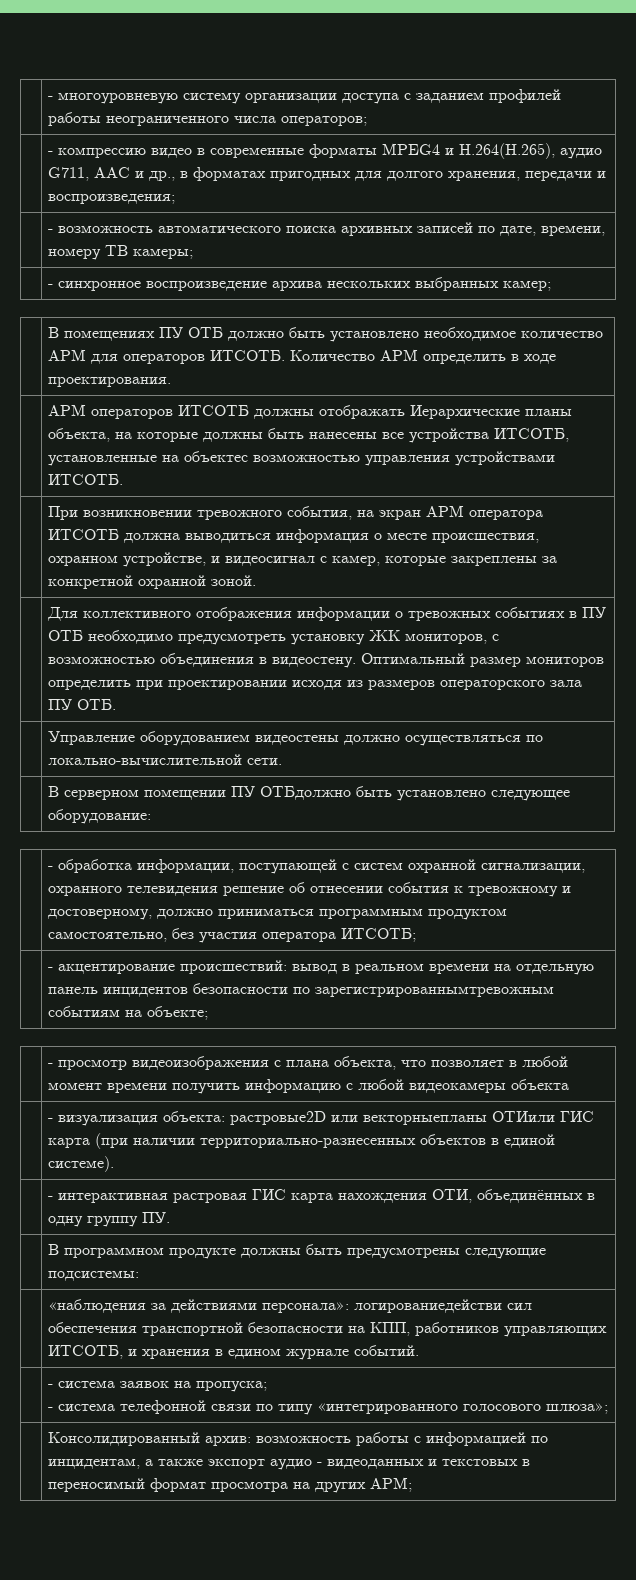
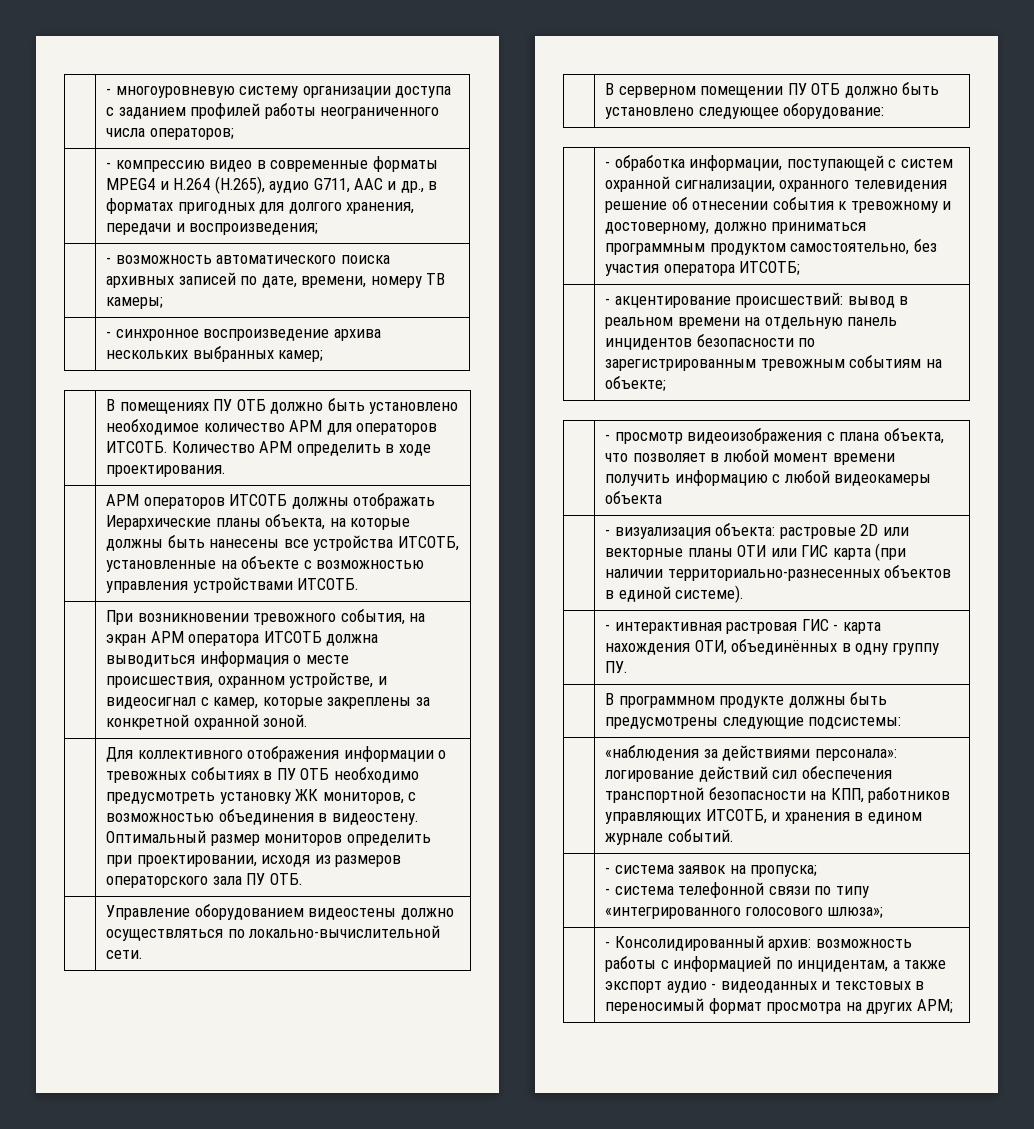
- | - компрессию видео в современные форматы MPEG4 и H.264(H.265), аудио G711, AAC и др., в форматах пригодных для долгого хранения, передачи и воспроизведения;
+ | - компрессию видео в современные форматы MPEG4 и H.264 (H.265), аудио G711, AAC и др., в форматах пригодных для долгого хранения, передачи и воспроизведения;
- | АРМ операторов ИТСОТБ должны отображать Иерархические планы объекта, на которые должны быть нанесены все устройства ИТСОТБ, установленные на объектес возможностью управления устройствами ИТСОТБ.
+ | АРМ операторов ИТСОТБ должны отображать Иерархические планы объекта, на которые должны быть нанесены все устройства ИТСОТБ, установленные на объекте с возможностью управления устройствами ИТСОТБ.
- | Для коллективного отображения информации о тревожных событиях в ПУ ОТБ необходимо предусмотреть установку ЖК мониторов, с возможностью объединения в видеостену. Оптимальный размер мониторов определить при проектировании исходя из размеров операторского зала ПУ ОТБ.
+ | Для коллективного отображения информации о тревожных событиях в ПУ ОТБ необходимо предусмотреть установку ЖК мониторов, с возможностью объединения в видеостену. Оптимальный размер мониторов определить при проектировании, исходя из размеров операторского зала ПУ ОТБ.
- | В серверном помещении ПУ ОТБдолжно быть установлено следующее оборудование:
+ | В серверном помещении ПУ ОТБ должно быть установлено следующее оборудование:
- | - акцентирование происшествий: вывод в реальном времени на отдельную панель инцидентов безопасности по зарегистрированнымтревожным событиям на объекте;
+ | - акцентирование происшествий: вывод в реальном времени на отдельную панель инцидентов безопасности по зарегистрированным тревожным событиям на объекте;
- | - визуализация объекта: растровые2D или векторныепланы ОТИили ГИС карта (при наличии территориально-разнесенных объектов в единой системе).
+ | - визуализация объекта: растровые 2D или векторные планы ОТИ или ГИС карта (при наличии территориально-разнесенных объектов в единой системе).
- | - интерактивная растровая ГИС карта нахождения ОТИ, объединённых в одну группу ПУ.
+ | - интерактивная растровая ГИС - карта нахождения ОТИ, объединённых в одну группу ПУ.
- | «наблюдения за действиями персонала»: логированиедействи сил обеспечения транспортной безопасности на КПП, работников управляющих ИТСОТБ, и хранения в едином журнале событий.
+ | «наблюдения за действиями персонала»: логирование действий сил обеспечения транспортной безопасности на КПП, работников управляющих ИТСОТБ, и хранения в едином журнале событий.
- | Консолидированный архив: возможность работы с информацией по инцидентам, а также экспорт аудио - видеоданных и текстовых в переносимый формат просмотра на других АРМ;
+ | - Консолидированный архив: возможность работы с информацией по инцидентам, а также экспорт аудио - видеоданных и текстовых в переносимый формат просмотра на других АРМ;

